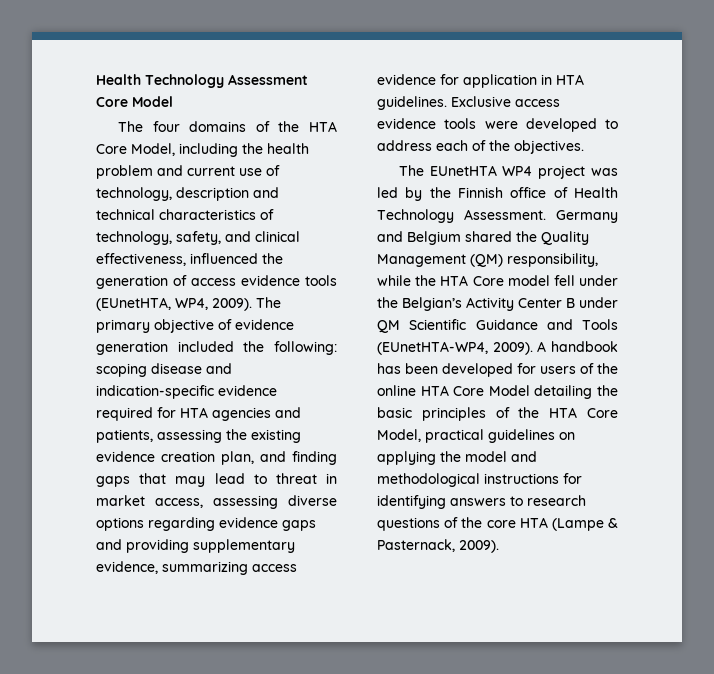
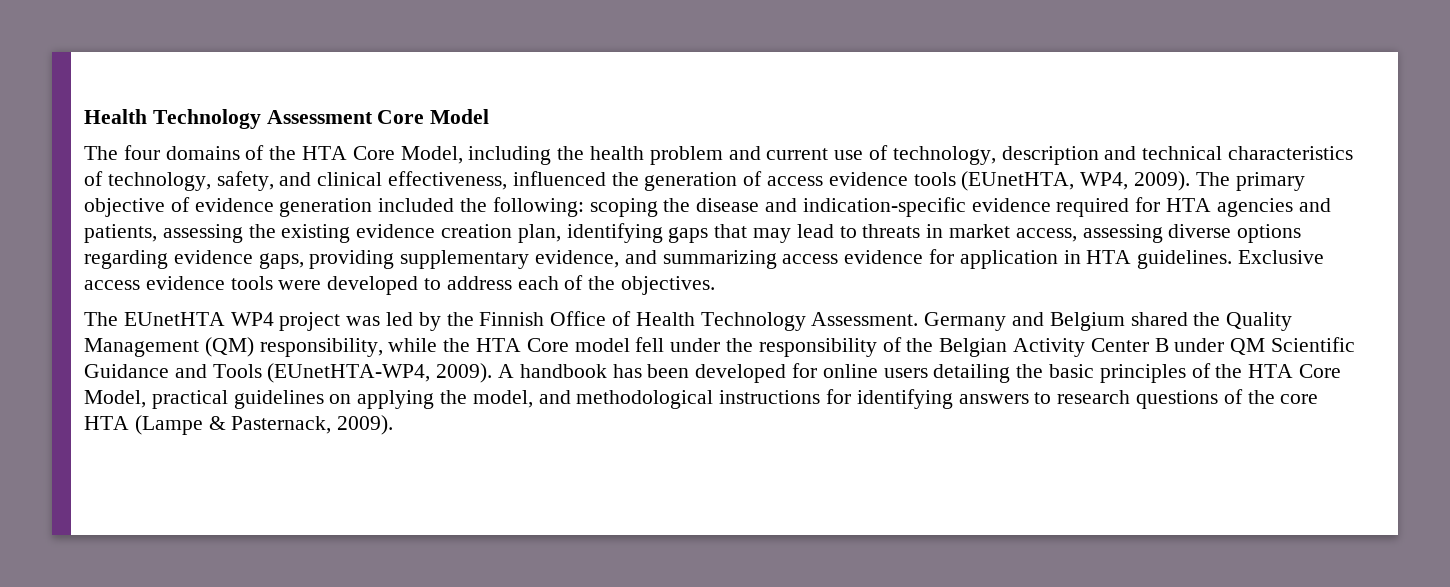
- The primary objective of evidence generation included the following: scoping disease and indication-specific evidence required for HTA agencies and patients, assessing the existing evidence creation plan, and finding gaps that may lead to threat in market access, assessing diverse options regarding evidence gaps and providing supplementary evidence, summarizing access evidence for application in HTA guidelines.
+ The primary objective of evidence generation included the following: scoping the disease and indication-specific evidence required for HTA agencies and patients, assessing the existing evidence creation plan, identifying gaps that may lead to threats in market access, assessing diverse options regarding evidence gaps, providing supplementary evidence, and summarizing access evidence for application in HTA guidelines.
- The EUnetHTA WP4 project was led by the Finnish office of Health Technology Assessment.
+ The EUnetHTA WP4 project was led by the Finnish Office of Health Technology Assessment.
- Germany and Belgium shared the Quality Management (QM) responsibility, while the HTA Core model fell under the Belgian’s Activity Center B under QM Scientific Guidance and Tools (EUnetHTA-WP4, 2009).
+ Germany and Belgium shared the Quality Management (QM) responsibility, while the HTA Core model fell under the responsibility of the Belgian Activity Center B under QM Scientific Guidance and Tools (EUnetHTA-WP4, 2009).
- A handbook has been developed for users of the online HTA Core Model detailing the basic principles of the HTA Core Model, practical guidelines on applying the model and methodological instructions for identifying answers to research questions of the core HTA (Lampe & Pasternack, 2009).
+ A handbook has been developed for online users detailing the basic principles of the HTA Core Model, practical guidelines on applying the model, and methodological instructions for identifying answers to research questions of the core HTA (Lampe & Pasternack, 2009).

